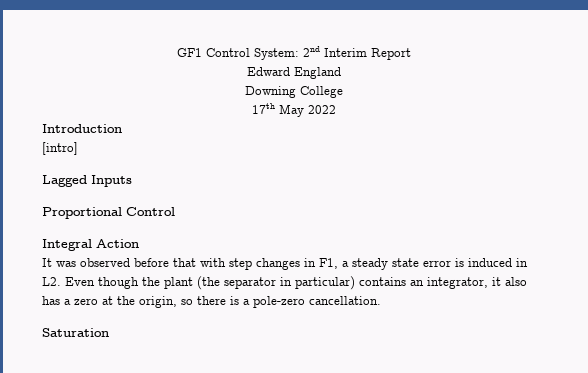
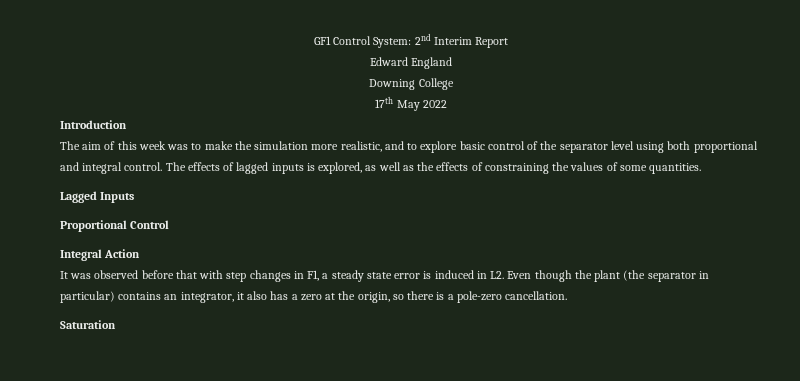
- [intro]
+ The aim of this week was to make the simulation more realistic, and to explore basic control of the separator level using both proportional and integral control. The effects of lagged inputs is explored, as well as the effects of constraining the values of some quantities.

